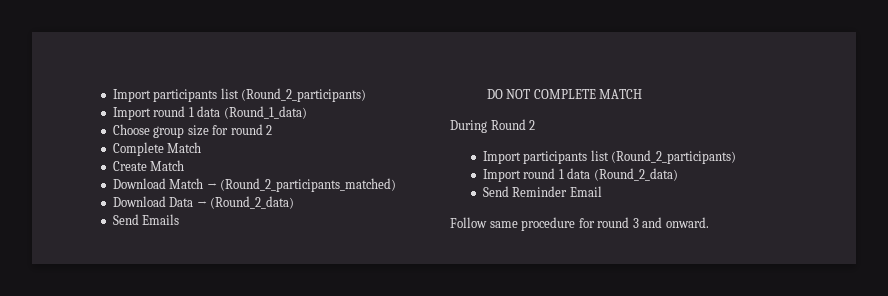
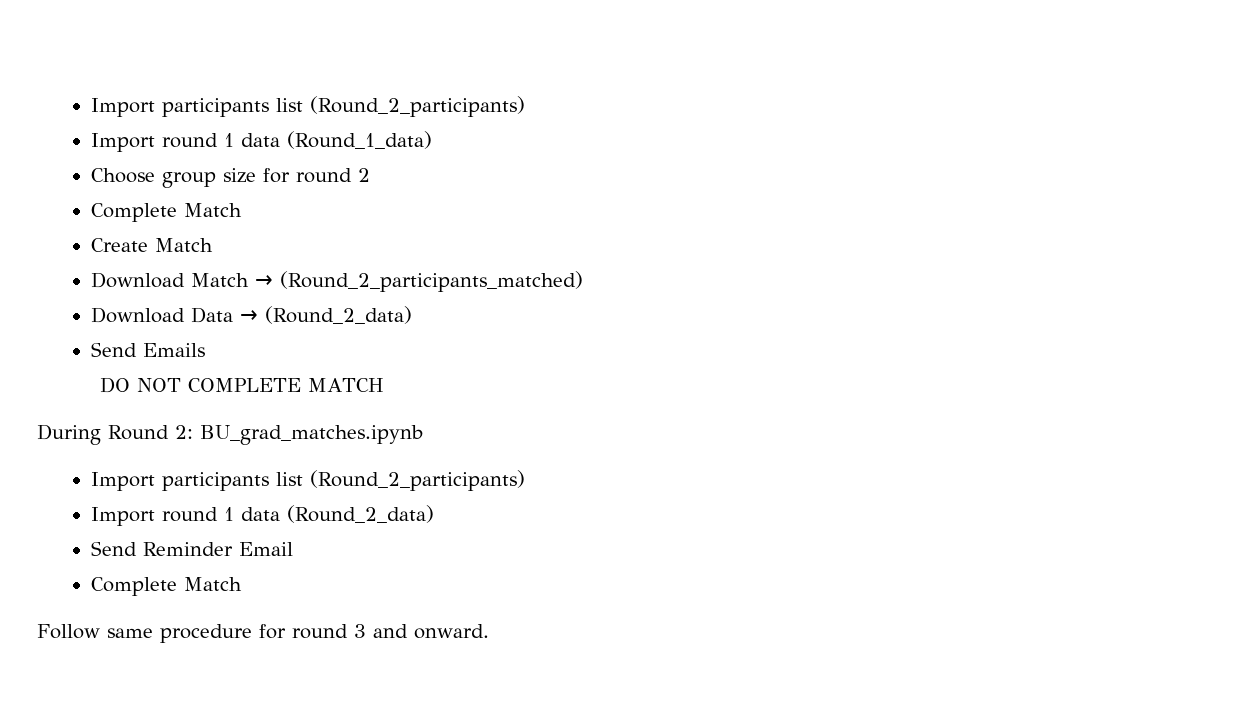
- During Round 2
+ During Round 2: BU_grad_matches.ipynb
  Send Reminder Email
+ Complete Match

